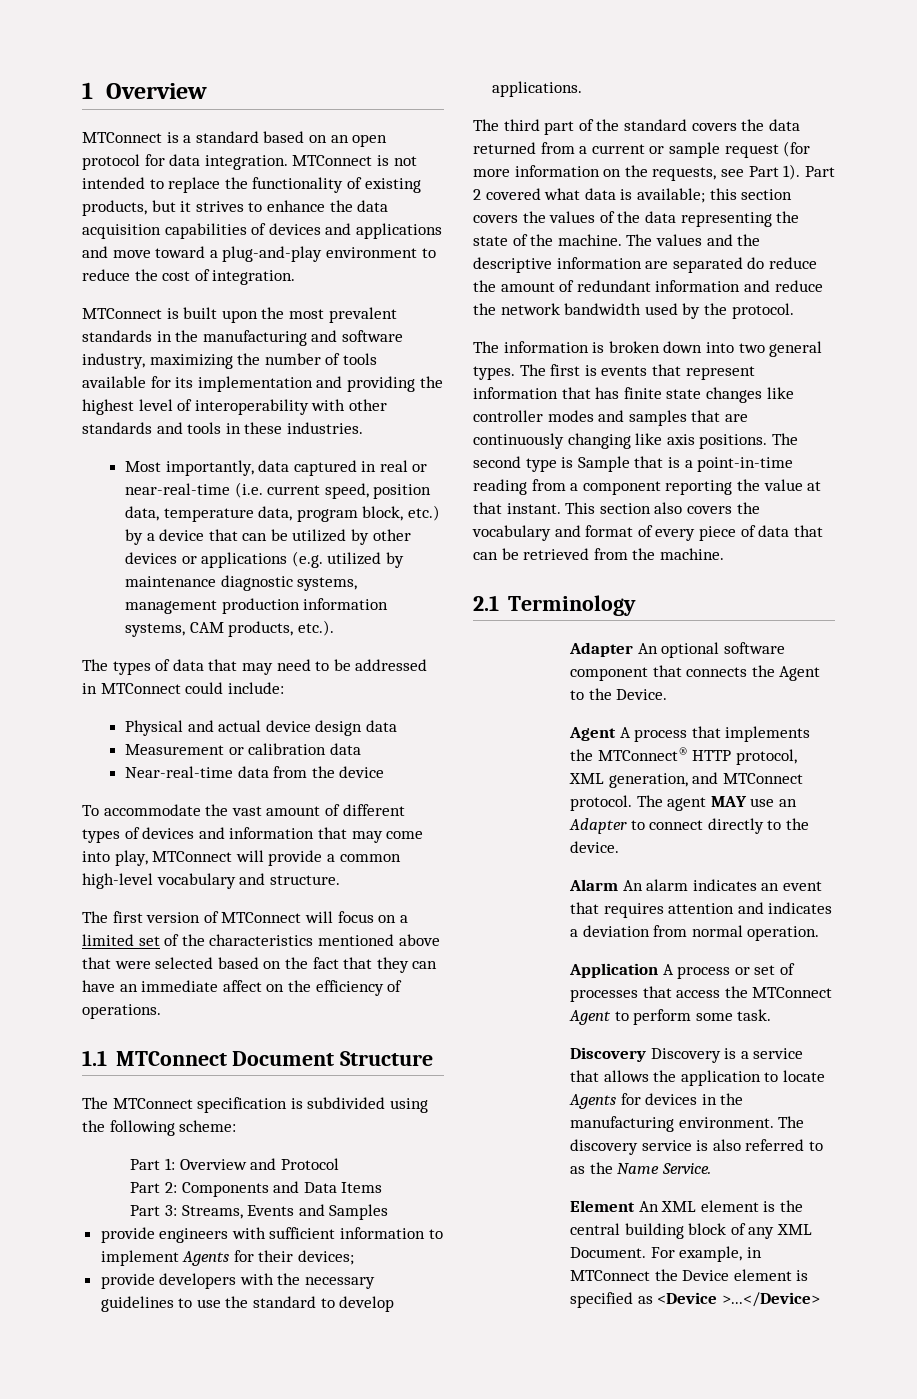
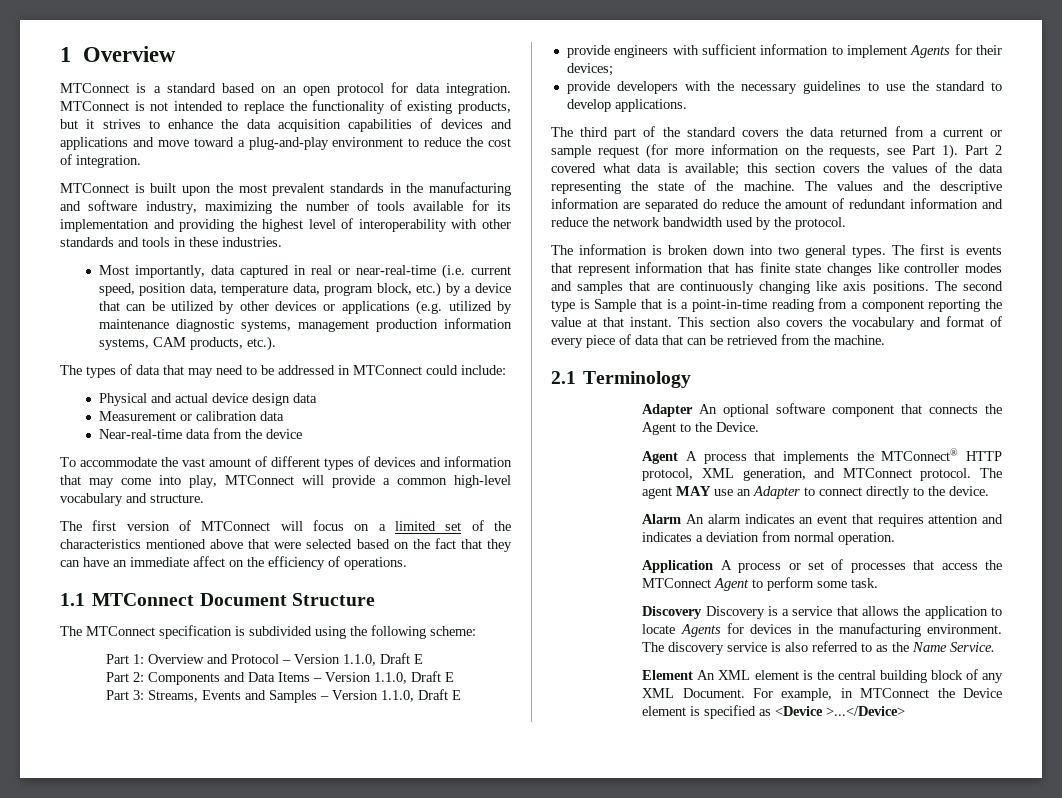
- Part 1: Overview and Protocol
+ Part 1: Overview and Protocol – Version 1.1.0, Draft E
- Part 2: Components and Data Items
+ Part 2: Components and Data Items – Version 1.1.0, Draft E
- Part 3: Streams, Events and Samples
+ Part 3: Streams, Events and Samples – Version 1.1.0, Draft E

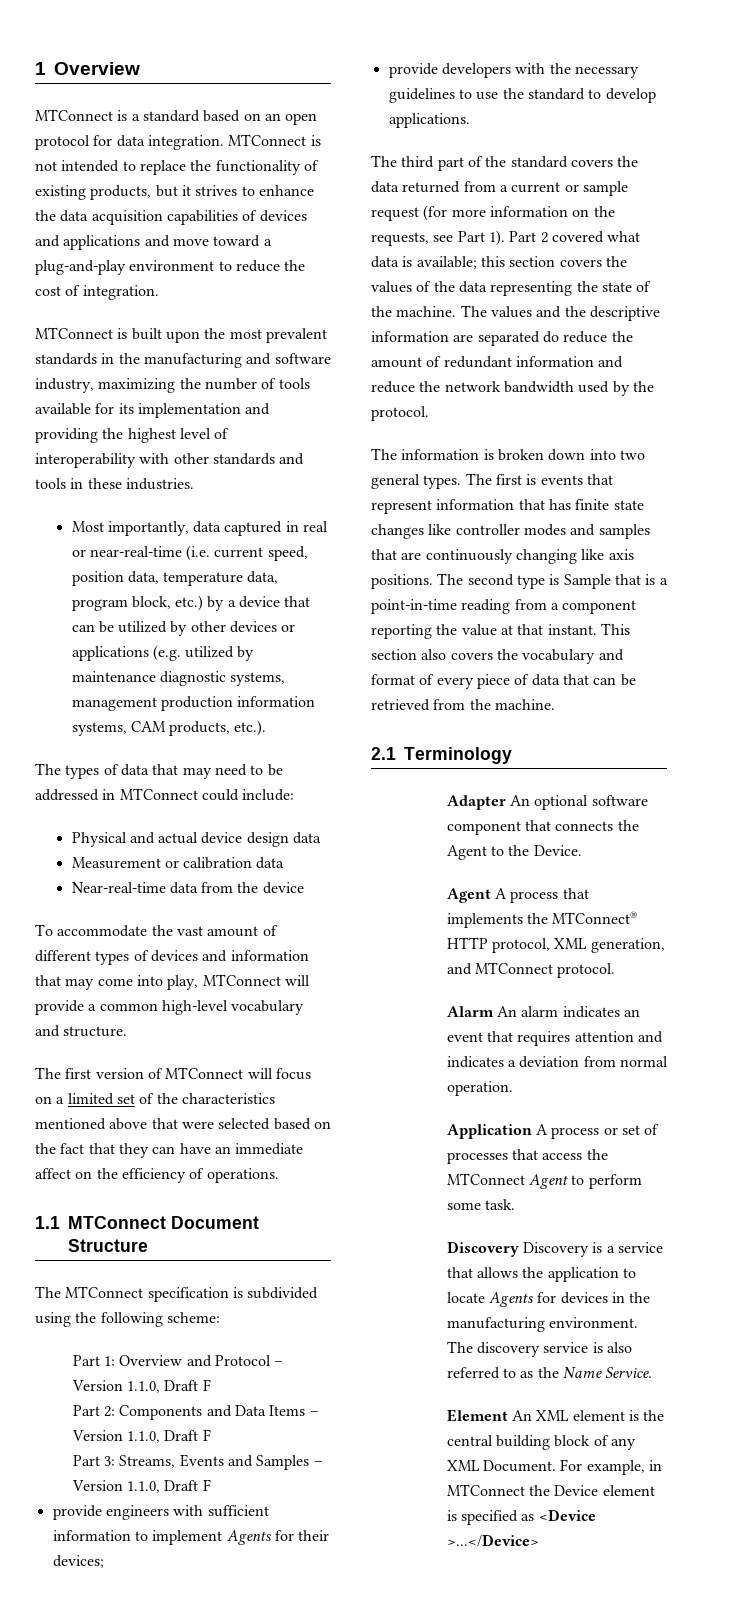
- Part 1: Overview and Protocol – Version 1.1.0, Draft E
+ Part 1: Overview and Protocol – Version 1.1.0, Draft F
- Part 2: Components and Data Items – Version 1.1.0, Draft E
+ Part 2: Components and Data Items – Version 1.1.0, Draft F
- Part 3: Streams, Events and Samples – Version 1.1.0, Draft E
+ Part 3: Streams, Events and Samples – Version 1.1.0, Draft F
- The agent MAY use an Adapter to connect directly to the device.

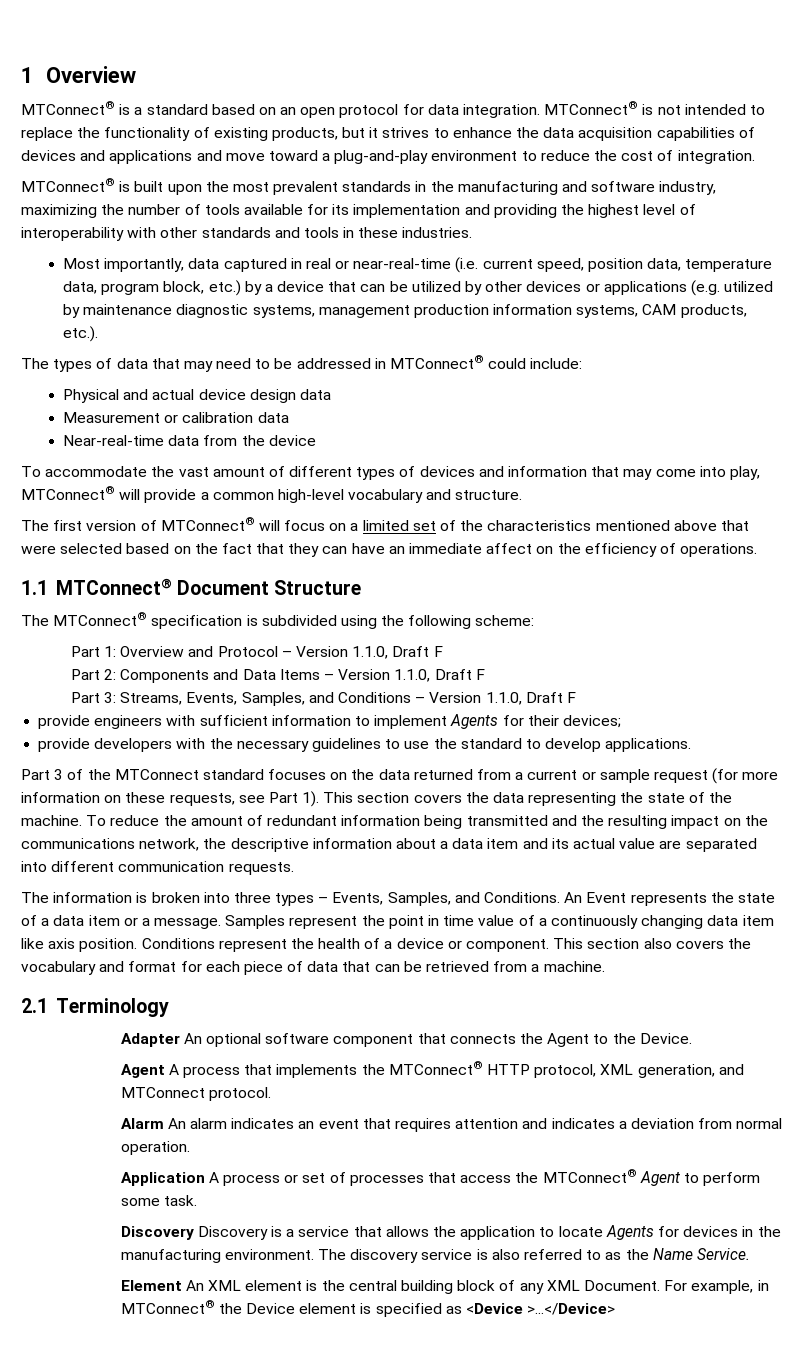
- MTConnect is a standard based on an open protocol for data integration.
+ MTConnect® is a standard based on an open protocol for data integration.
- MTConnect is not intended to replace the functionality of existing products, but it strives to enhance the data acquisition capabilities of devices and applications and move toward a plug-and-play environment to reduce the cost of integration.
+ MTConnect® is not intended to replace the functionality of existing products, but it strives to enhance the data acquisition capabilities of devices and applications and move toward a plug-and-play environment to reduce the cost of integration.
- MTConnect is built upon the most prevalent standards in the manufacturing and software industry, maximizing the number of tools available for its implementation and providing the highest level of interoperability with other standards and tools in these industries.
+ MTConnect® is built upon the most prevalent standards in the manufacturing and software industry, maximizing the number of tools available for its implementation and providing the highest level of interoperability with other standards and tools in these industries.
- The types of data that may need to be addressed in MTConnect could include:
+ The types of data that may need to be addressed in MTConnect® could include:
- To accommodate the vast amount of different types of devices and information that may come into play, MTConnect will provide a common high-level vocabulary and structure.
+ To accommodate the vast amount of different types of devices and information that may come into play, MTConnect® will provide a common high-level vocabulary and structure.
- The first version of MTConnect will focus on a limited set of the characteristics mentioned above that were selected based on the fact that they can have an immediate affect on the efficiency of operations.
+ The first version of MTConnect® will focus on a limited set of the characteristics mentioned above that were selected based on the fact that they can have an immediate affect on the efficiency of operations.
- 1.1 MTConnect Document Structure
+ 1.1 MTConnect® Document Structure
- The MTConnect specification is subdivided using the following scheme:
+ The MTConnect® specification is subdivided using the following scheme:
- Part 3: Streams, Events and Samples – Version 1.1.0, Draft F
+ Part 3: Streams, Events, Samples, and Conditions – Version 1.1.0, Draft F
- The third part of the standard covers the data returned from a current or sample request (for more information on the requests, see Part 1).
+ Part 3 of the MTConnect standard focuses on the data returned from a current or sample request (for more information on these requests, see Part 1).
- Part 2 covered what data is available; this section covers the values of the data representing the state of the machine.
+ This section covers the data representing the state of the machine.
- The values and the descriptive information are separated do reduce the amount of redundant information and reduce the network bandwidth used by the protocol.
- The information is broken down into two general types. The first is events that represent information that has finite state changes like controller modes and samples that are continuously changing like axis positions. The second type is Sample that is a point-in-time reading from a component reporting the value at that instant.
+ To reduce the amount of redundant information being transmitted and the resulting impact on the communications network, the descriptive information about a data item and its actual value are separated into different communication requests.
+ The information is broken into three types – Events, Samples, and Conditions. An Event represents the state of a data item or a message. Samples represent the point in time value of a continuously changing data item like axis position. Conditions represent the health of a device or component.
- This section also covers the vocabulary and format of every piece of data that can be retrieved from the machine.
+ This section also covers the vocabulary and format for each piece of data that can be retrieved from a machine.
- Application A process or set of processes that access the MTConnect Agent to perform some task.
+ Application A process or set of processes that access the MTConnect® Agent to perform some task.
- For example, in MTConnect the Device element is specified as <Device >...</Device>
+ For example, in MTConnect® the Device element is specified as <Device >...</Device>

